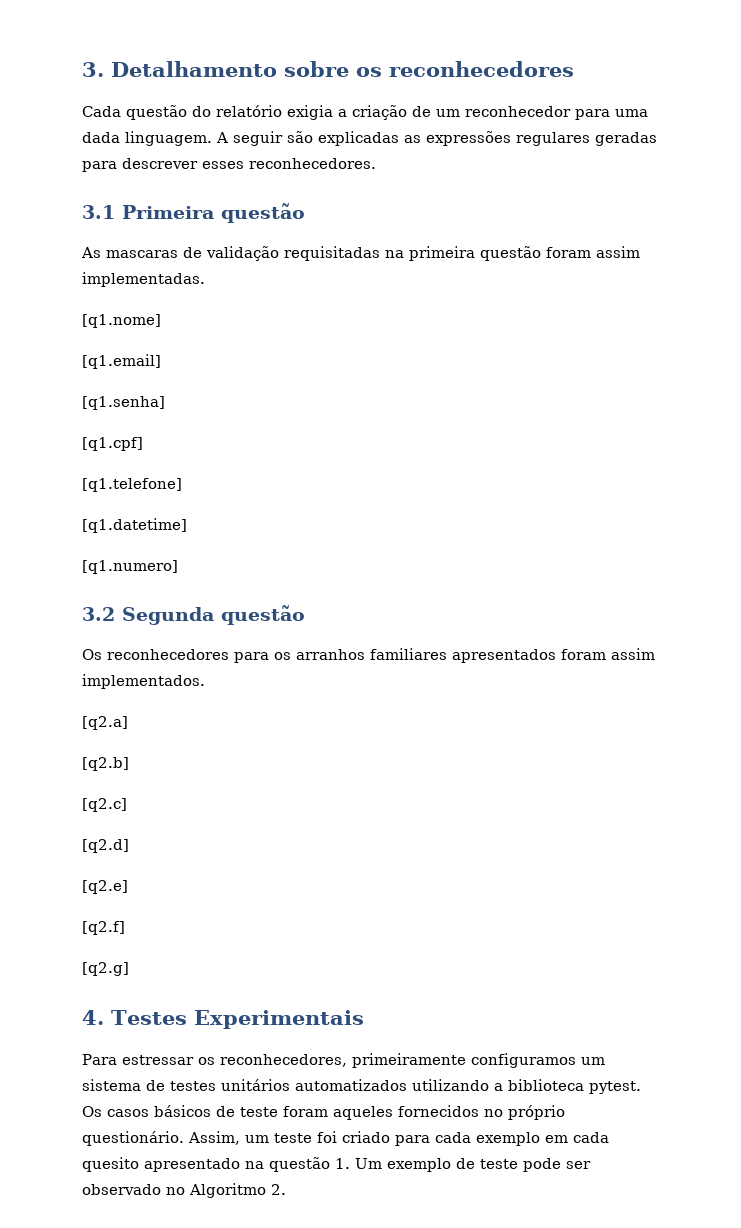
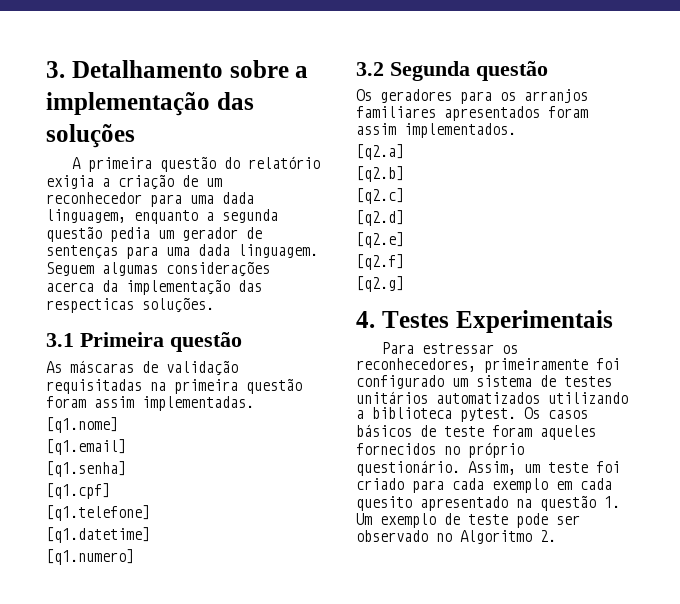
- 3. Detalhamento sobre os reconhecedores
- Cada questão do relatório exigia a criação de um reconhecedor para uma dada linguagem. A seguir são explicadas as expressões regulares geradas para descrever esses reconhecedores.
+ 3. Detalhamento sobre a implementação das soluções
+ A primeira questão do relatório exigia a criação de um reconhecedor para uma dada linguagem, enquanto a segunda questão pedia um gerador de sentenças para uma dada linguagem. Seguem algumas considerações acerca da implementação das respecticas soluções.
- As mascaras de validação requisitadas na primeira questão foram assim implementadas.
+ As máscaras de validação requisitadas na primeira questão foram assim implementadas.
- Os reconhecedores para os arranhos familiares apresentados foram assim implementados.
+ Os geradores para os arranjos familiares apresentados foram assim implementados.
- Para estressar os reconhecedores, primeiramente configuramos um sistema de testes unitários automatizados utilizando a biblioteca pytest.
+ Para estressar os reconhecedores, primeiramente foi configurado um sistema de testes unitários automatizados utilizando a biblioteca pytest.

